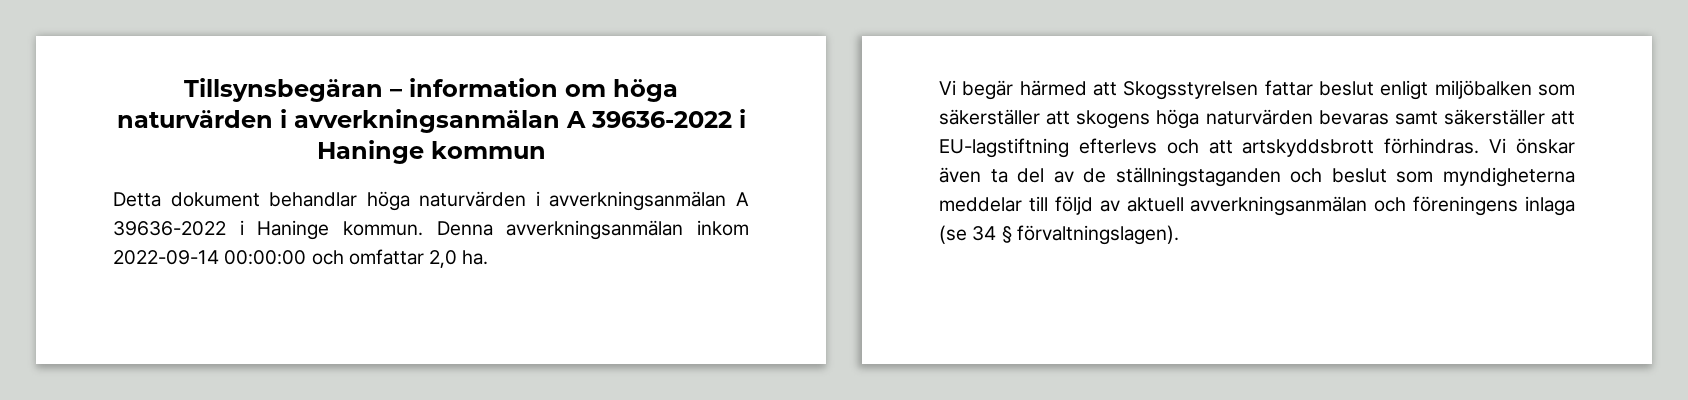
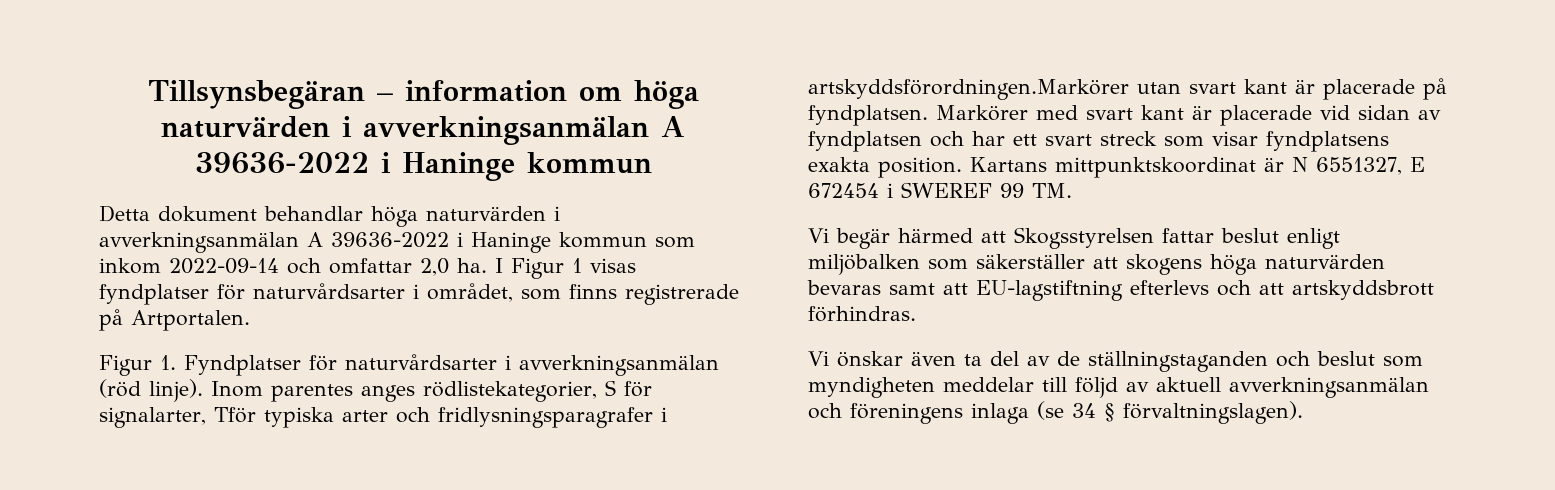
- Detta dokument behandlar höga naturvärden i avverkningsanmälan A 39636-2022 i Haninge kommun. Denna avverkningsanmälan inkom 2022-09-14 00:00:00 och omfattar 2,0 ha.
+ Detta dokument behandlar höga naturvärden i avverkningsanmälan A 39636-2022 i Haninge kommun som inkom 2022-09-14 och omfattar 2,0 ha. I Figur 1 visas fyndplatser för naturvårdsarter i området, som finns registrerade på Artportalen.
+ Figur 1. Fyndplatser för naturvårdsarter i avverkningsanmälan (röd linje). Inom parentes anges rödlistekategorier, S för signalarter, Tför typiska arter och fridlysningsparagrafer i artskyddsförordningen.Markörer utan svart kant är placerade på fyndplatsen. Markörer med svart kant är placerade vid sidan av fyndplatsen och har ett svart streck som visar fyndplatsens exakta position. Kartans mittpunktskoordinat är N 6551327, E 672454 i SWEREF 99 TM.
- Vi begär härmed att Skogsstyrelsen fattar beslut enligt miljöbalken som säkerställer att skogens höga naturvärden bevaras samt säkerställer att EU-lagstiftning efterlevs och att artskyddsbrott förhindras. Vi önskar även ta del av de ställningstaganden och beslut som myndigheterna meddelar till följd av aktuell avverkningsanmälan och föreningens inlaga (se 34 § förvaltningslagen).
+ Vi begär härmed att Skogsstyrelsen fattar beslut enligt miljöbalken som säkerställer att skogens höga naturvärden bevaras samt att EU-lagstiftning efterlevs och att artskyddsbrott förhindras.
+ Vi önskar även ta del av de ställningstaganden och beslut som myndigheten meddelar till följd av aktuell avverkningsanmälan och föreningens inlaga (se 34 § förvaltningslagen).

